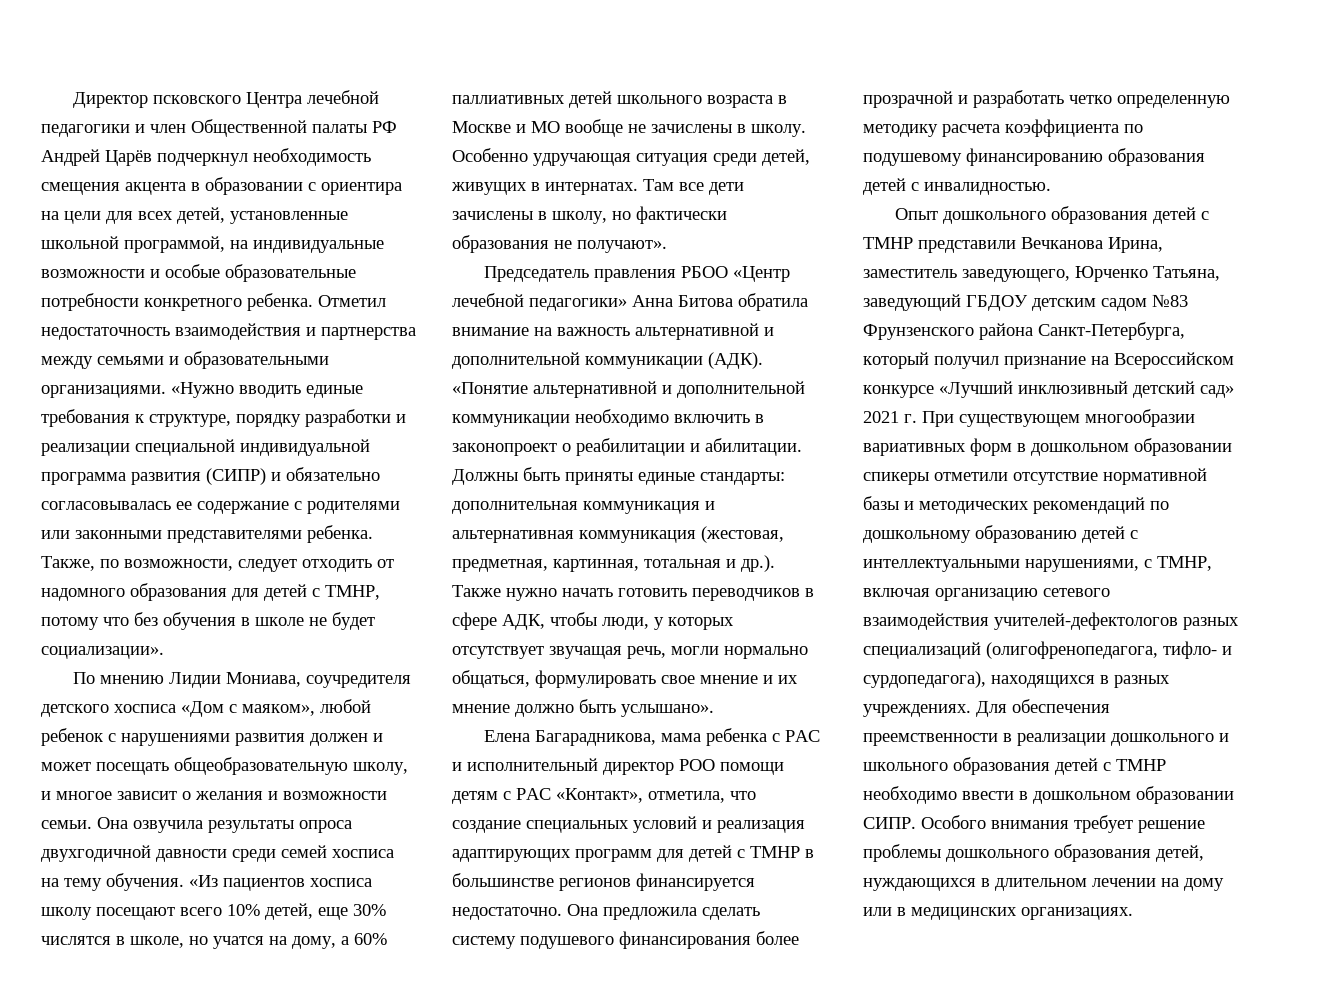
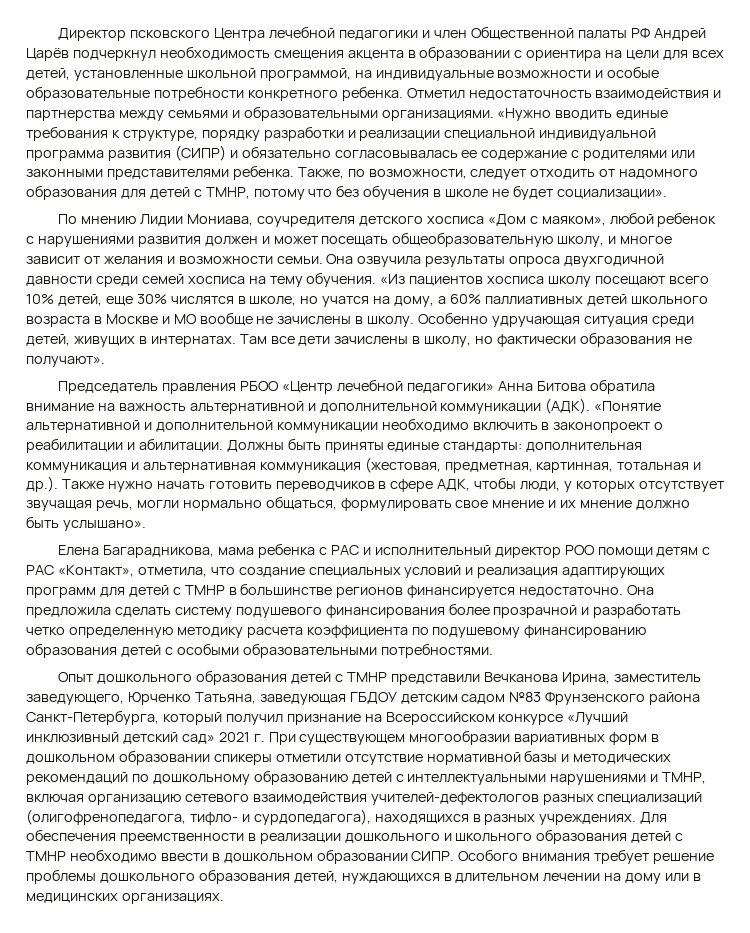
- По мнению Лидии Мониава, соучредителя детского хосписа «Дом с маяком», любой ребенок с нарушениями развития должен и может посещать общеобразовательную школу, и многое зависит о желания и возможности семьи.
+ По мнению Лидии Мониава, соучредителя детского хосписа «Дом с маяком», любой ребенок с нарушениями развития должен и может посещать общеобразовательную школу, и многое зависит от желания и возможности семьи.
- Она предложила сделать систему подушевого финансирования более прозрачной и разработать четко определенную методику расчета коэффициента по подушевому финансированию образования детей с инвалидностью.
+ Она предложила сделать систему подушевого финансирования более прозрачной и разработать четко определенную методику расчета коэффициента по подушевому финансированию образования детей с особыми образовательными потребностями.
- Опыт дошкольного образования детей с ТМНР представили Вечканова Ирина, заместитель заведующего, Юрченко Татьяна, заведующий ГБДОУ детским садом №83 Фрунзенского района Санкт-Петербурга, который получил признание на Всероссийском конкурсе «Лучший инклюзивный детский сад» 2021 г. При существующем многообразии вариативных форм в дошкольном образовании спикеры отметили отсутствие нормативной базы и методических рекомендаций по дошкольному образованию детей с интеллектуальными нарушениями, с ТМНР, включая организацию сетевого взаимодействия учителей-дефектологов разных специализаций (олигофренопедагога, тифло- и сурдопедагога), находящихся в разных учреждениях.
+ Опыт дошкольного образования детей с ТМНР представили Вечканова Ирина, заместитель заведующего, Юрченко Татьяна, заведующая ГБДОУ детским садом №83 Фрунзенского района Санкт-Петербурга, который получил признание на Всероссийском конкурсе «Лучший инклюзивный детский сад» 2021 г. При существующем многообразии вариативных форм в дошкольном образовании спикеры отметили отсутствие нормативной базы и методических рекомендаций по дошкольному образованию детей с интеллектуальными нарушениями и ТМНР, включая организацию сетевого взаимодействия учителей-дефектологов разных специализаций (олигофренопедагога, тифло- и сурдопедагога), находящихся в разных учреждениях.

